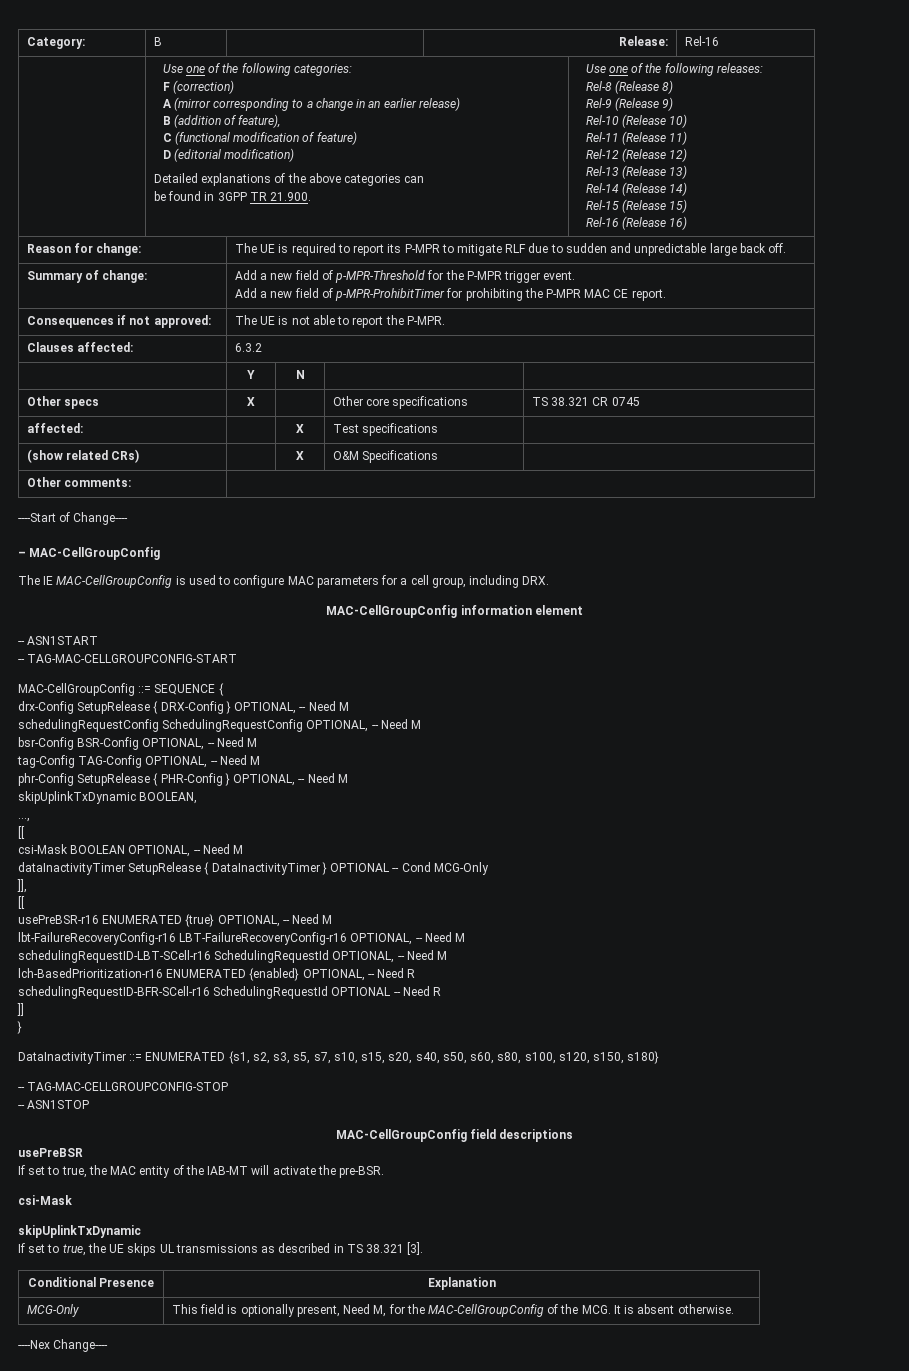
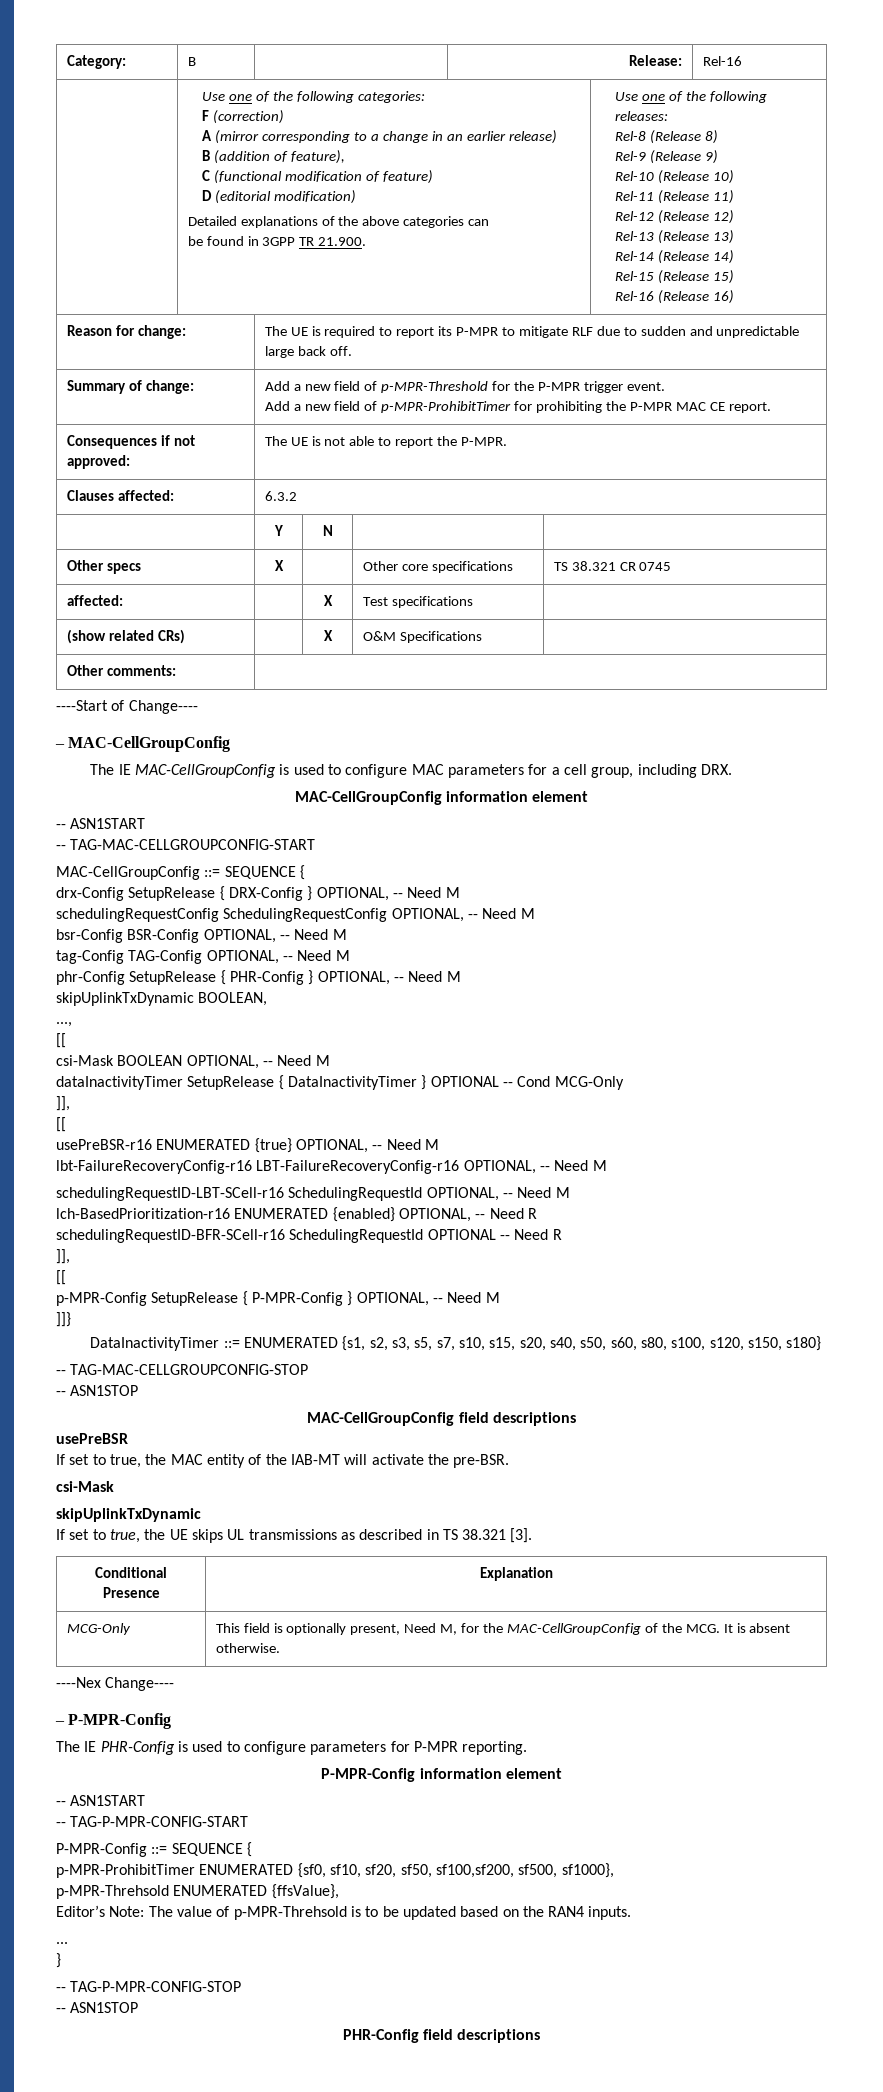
  schedulingRequestID-BFR-SCell-r16 SchedulingRequestId OPTIONAL -- Need R
- ]]
- }
+ ]],
+ [[
+ p-MPR-Config SetupRelease { P-MPR-Config } OPTIONAL, -- Need M
+ ]]}
+ – P-MPR-Config
+ The IE PHR-Config is used to configure parameters for P-MPR reporting.
+ P-MPR-Config information element
+ -- ASN1START
+ -- TAG-P-MPR-CONFIG-START
+ P-MPR-Config ::= SEQUENCE {
+ p-MPR-ProhibitTimer ENUMERATED {sf0, sf10, sf20, sf50, sf100,sf200, sf500, sf1000},
+ p-MPR-Threhsold ENUMERATED {ffsValue},
+ Editor’s Note: The value of p-MPR-Threhsold is to be updated based on the RAN4 inputs.
+ ...
+ }
+ -- TAG-P-MPR-CONFIG-STOP
+ -- ASN1STOP
+ PHR-Config field descriptions

